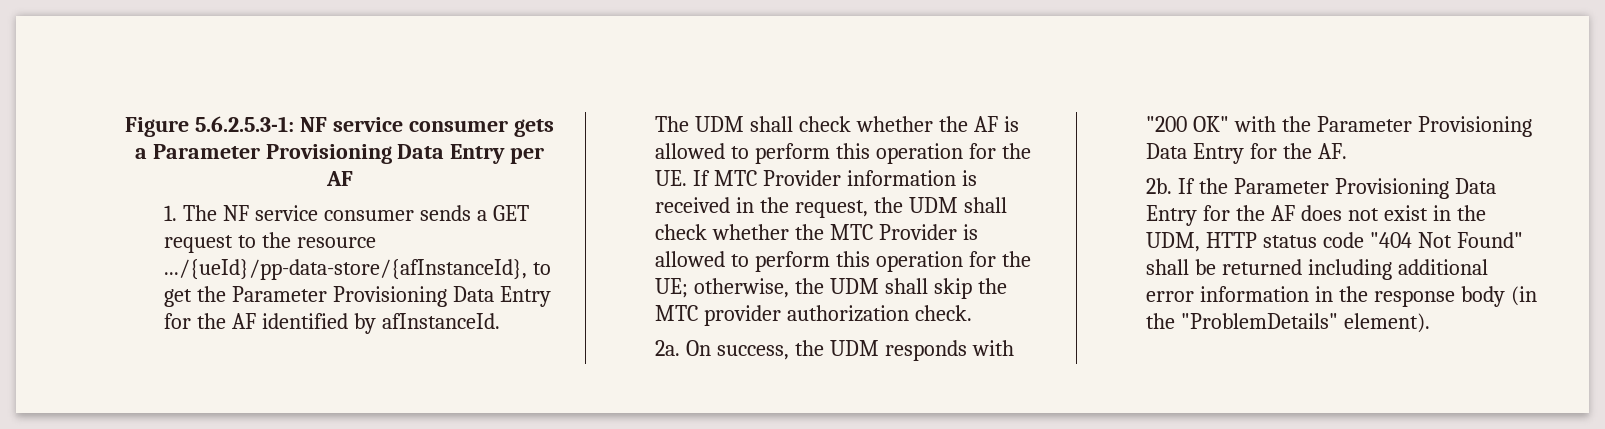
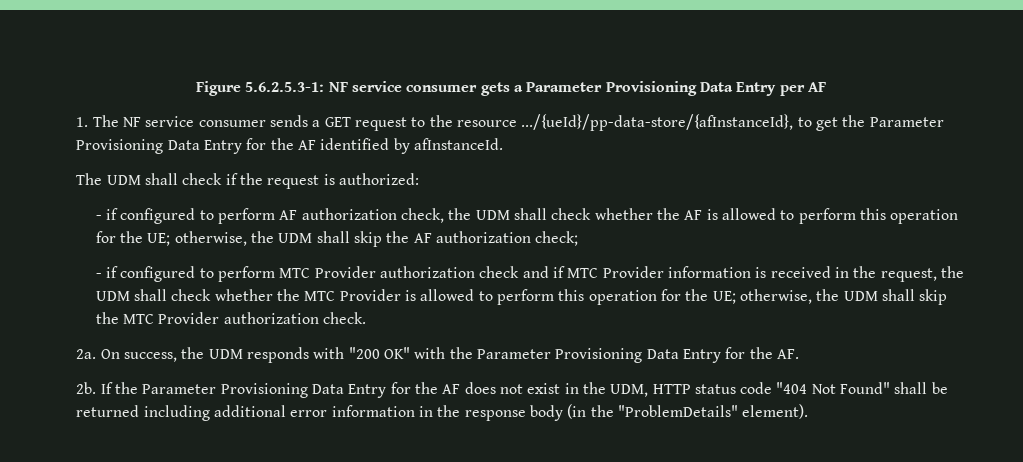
- The UDM shall check whether the AF is allowed to perform this operation for the UE. If MTC Provider information is received in the request, the UDM shall check whether the MTC Provider is allowed to perform this operation for the UE; otherwise, the UDM shall skip the MTC provider authorization check.
+ The UDM shall check if the request is authorized:
+ - if configured to perform AF authorization check, the UDM shall check whether the AF is allowed to perform this operation for the UE; otherwise, the UDM shall skip the AF authorization check;
+ - if configured to perform MTC Provider authorization check and if MTC Provider information is received in the request, the UDM shall check whether the MTC Provider is allowed to perform this operation for the UE; otherwise, the UDM shall skip the MTC Provider authorization check.

